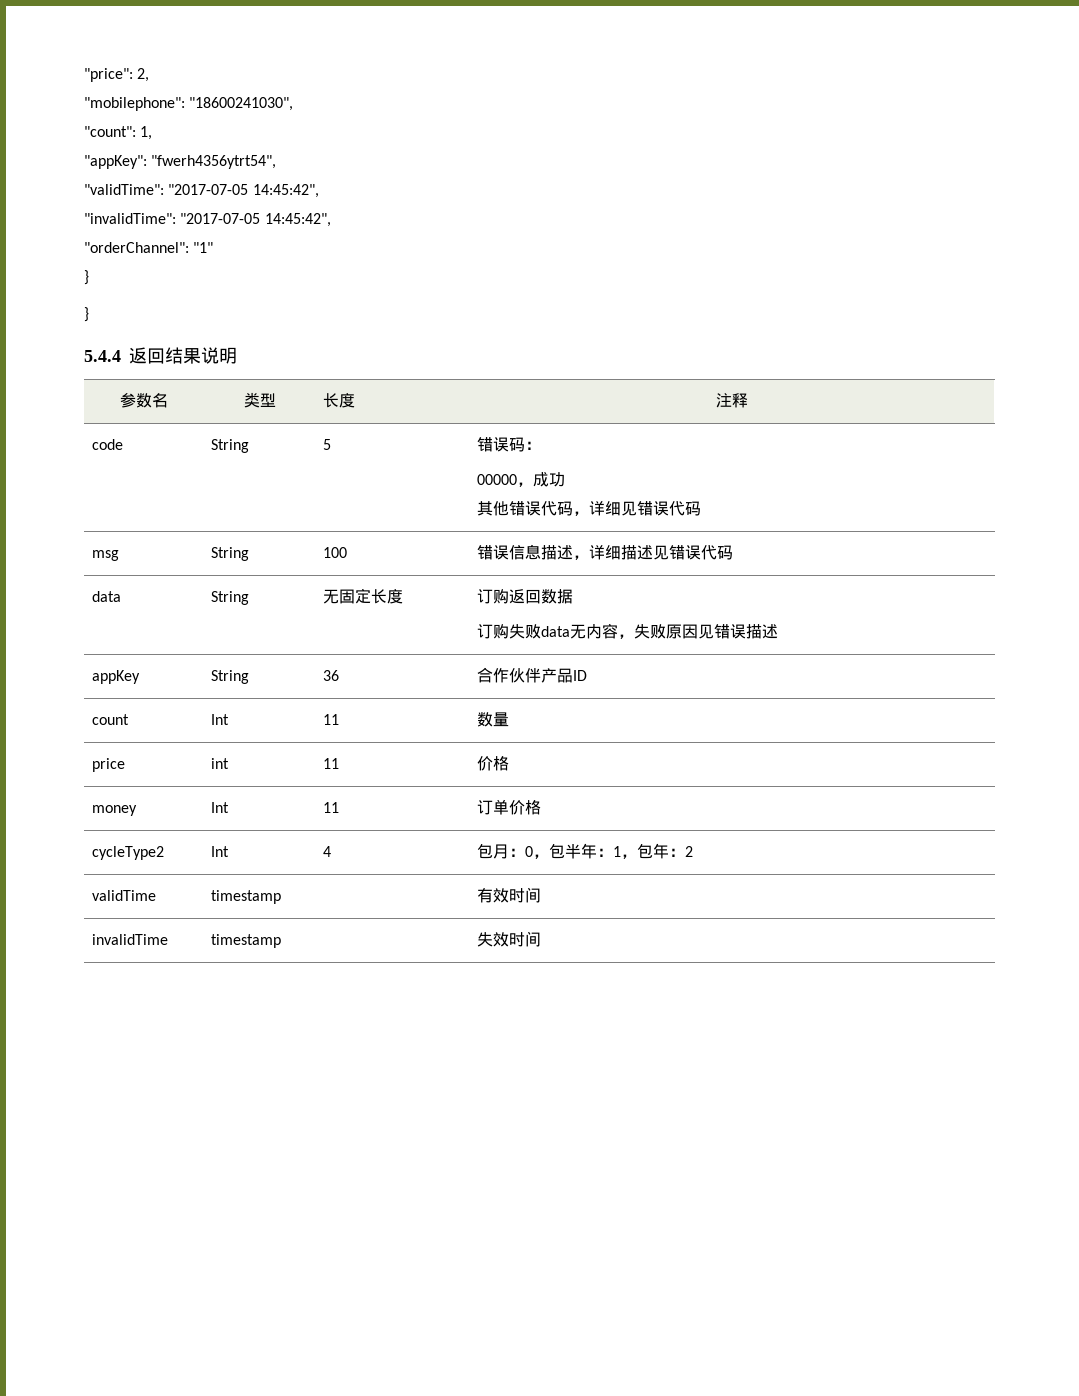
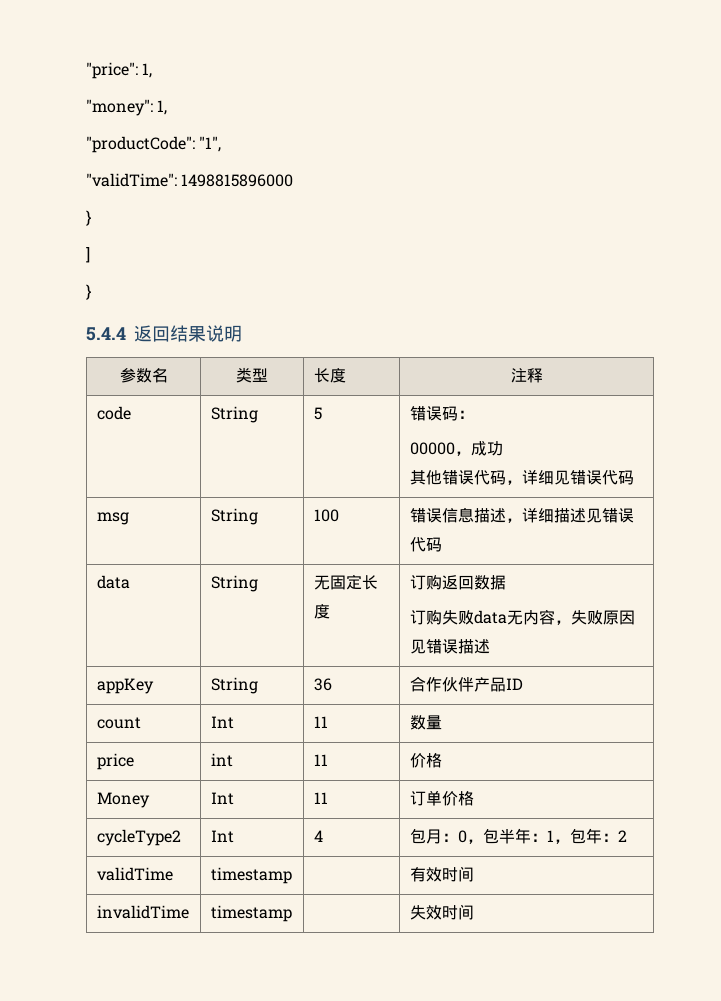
- "price": 2,
- "mobilephone": "18600241030",
- "count": 1,
- "appKey": "fwerh4356ytrt54",
- "validTime": "2017-07-05 14:45:42",
- "invalidTime": "2017-07-05 14:45:42",
- "orderChannel": "1"
+ "price": 1,
+ "money": 1,
+ "productCode": "1",
+ "validTime": 1498815896000
  }
+ ]
- money | Int | 11 | 订单价格
+ Money | Int | 11 | 订单价格

